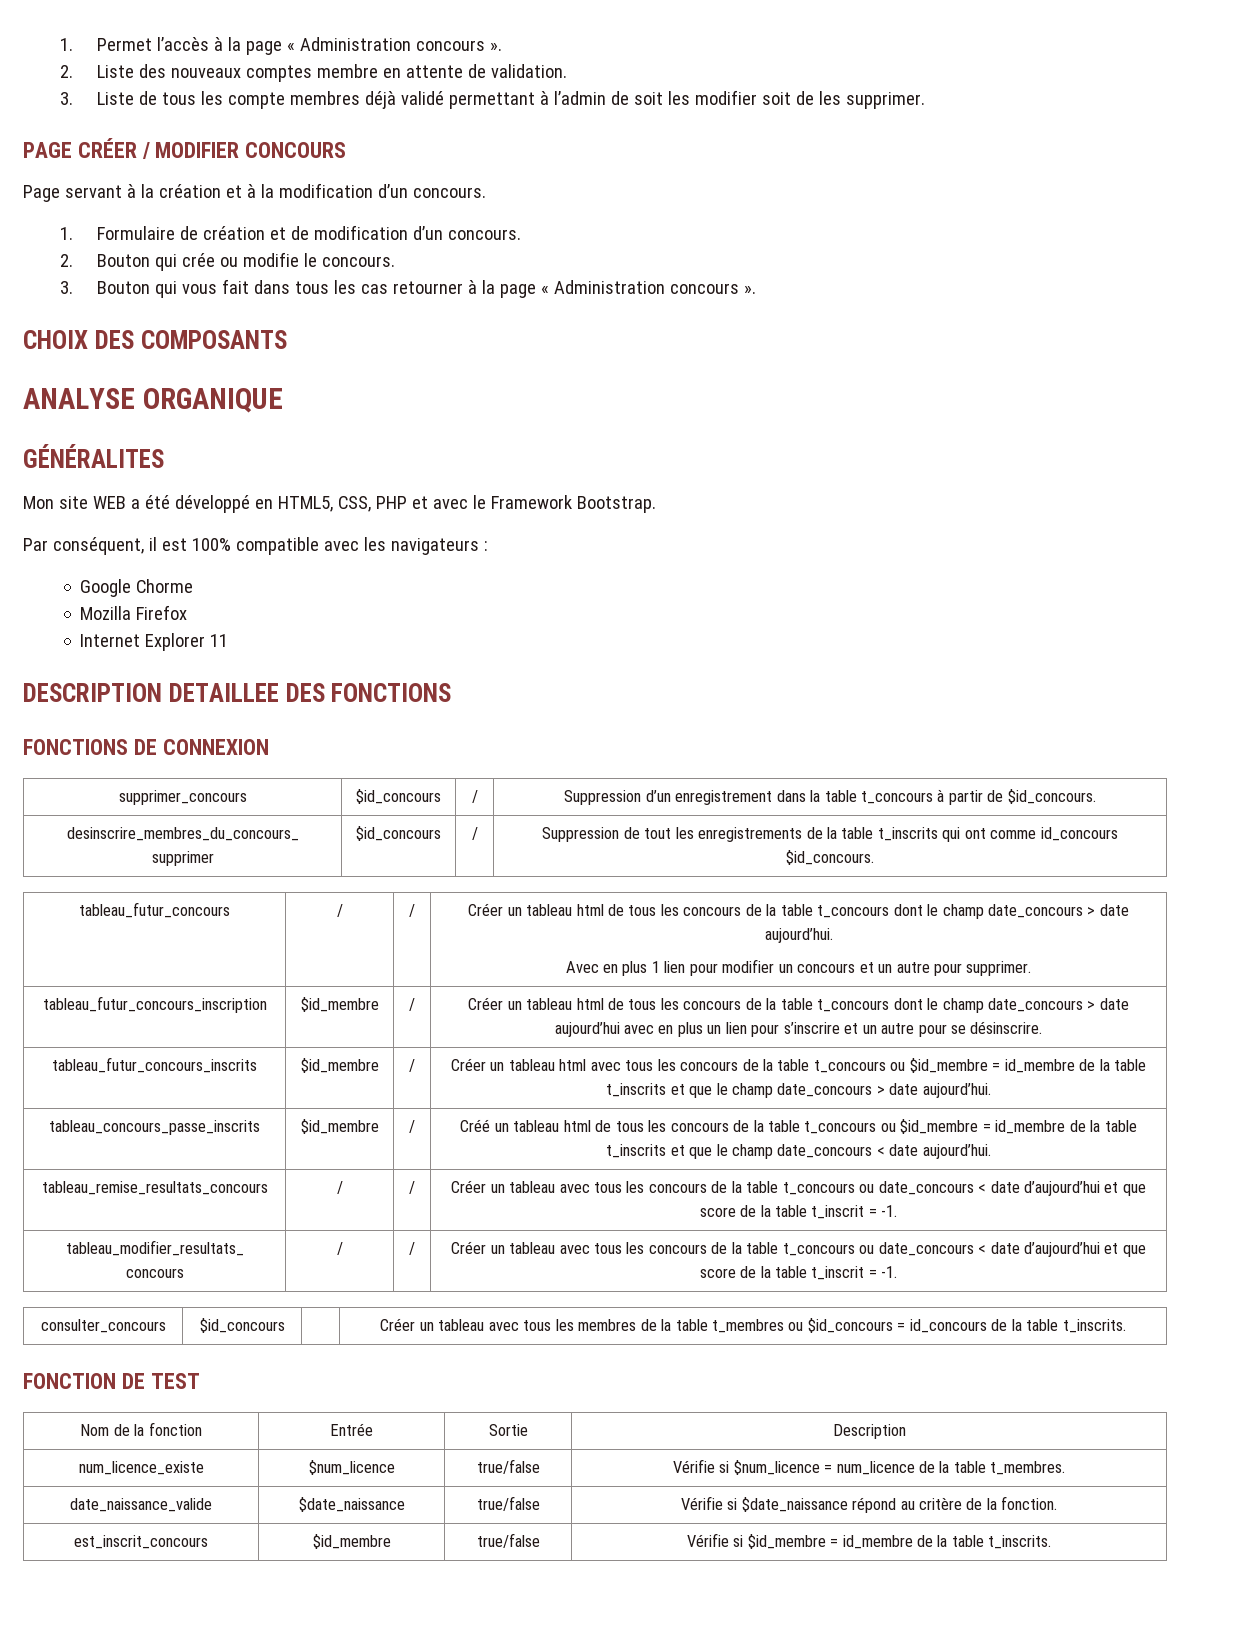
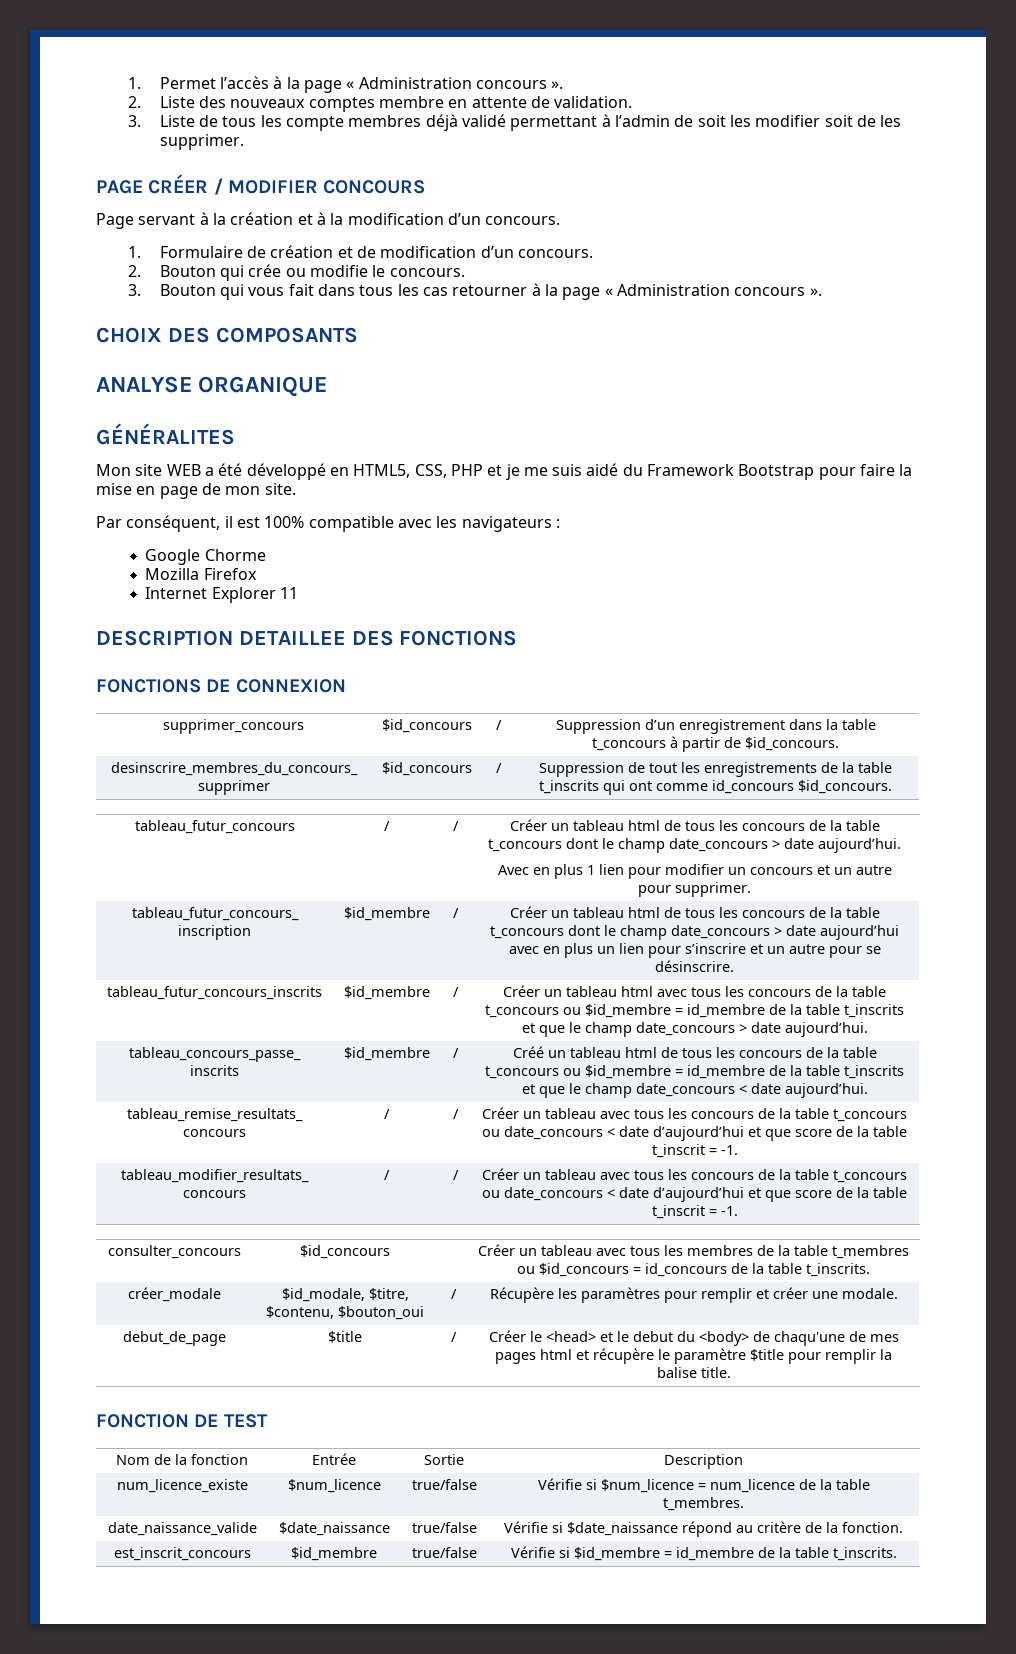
- Mon site WEB a été développé en HTML5, CSS, PHP et avec le Framework Bootstrap.
+ Mon site WEB a été développé en HTML5, CSS, PHP et je me suis aidé du Framework Bootstrap pour faire la mise en page de mon site.
+ créer_modale | $id_modale, $titre, $contenu, $bouton_oui | / | Récupère les paramètres pour remplir et créer une modale.
+ debut_de_page | $title | / | Créer le <head> et le debut du <body> de chaqu'une de mes pages html et récupère le paramètre $title pour remplir la balise title.

